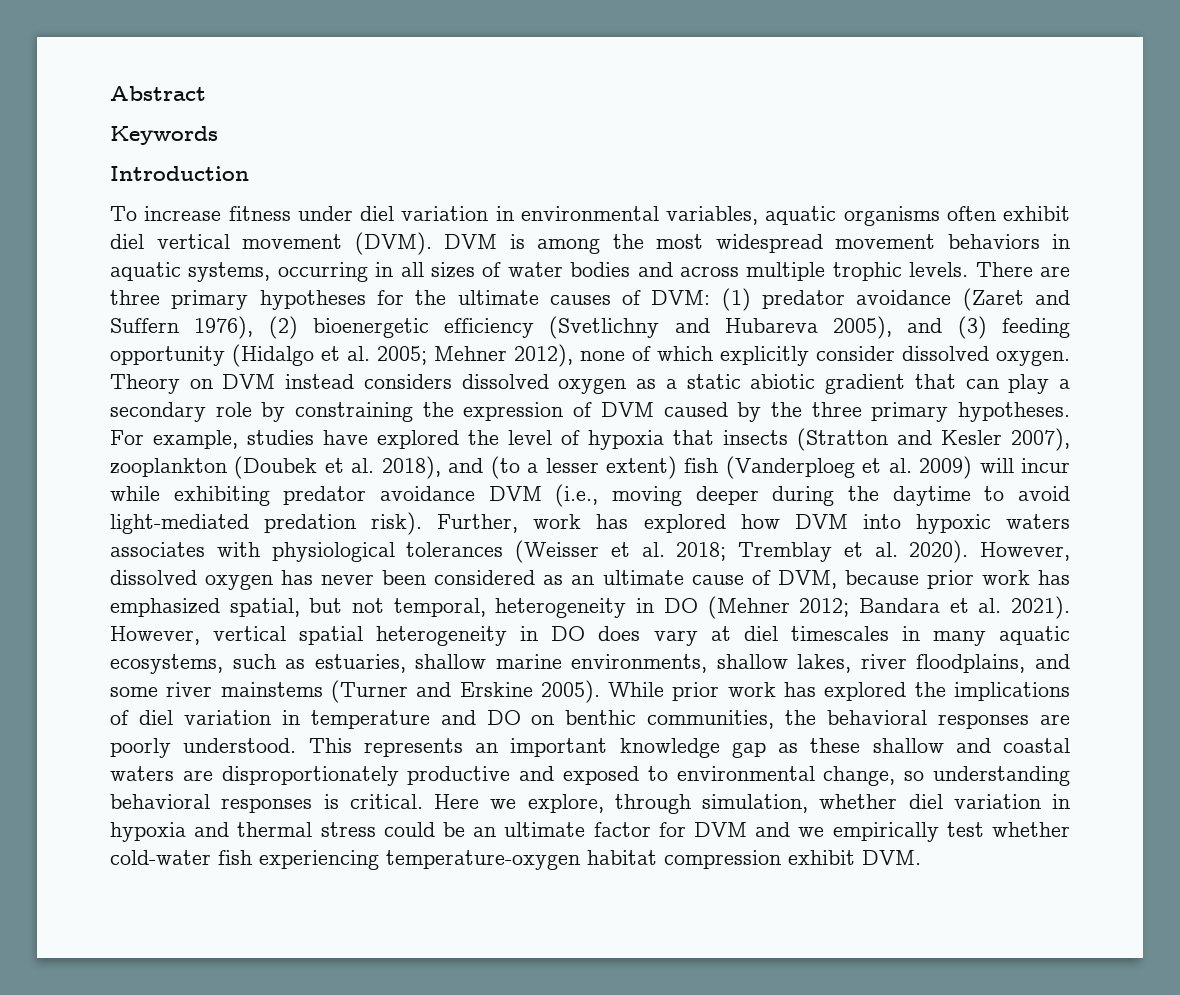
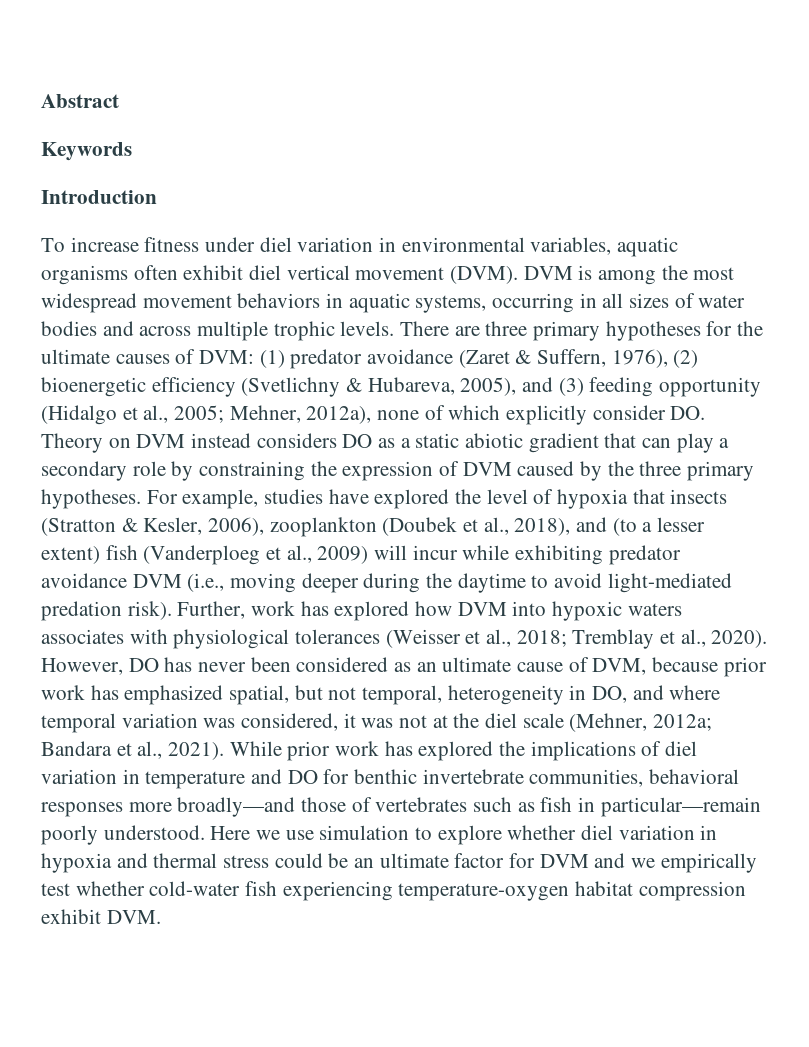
- There are three primary hypotheses for the ultimate causes of DVM: (1) predator avoidance (Zaret and Suffern 1976), (2) bioenergetic efficiency (Svetlichny and Hubareva 2005), and (3) feeding opportunity (Hidalgo et al. 2005; Mehner 2012), none of which explicitly consider dissolved oxygen. Theory on DVM instead considers dissolved oxygen as a static abiotic gradient that can play a secondary role by constraining the expression of DVM caused by the three primary hypotheses.
+ There are three primary hypotheses for the ultimate causes of DVM: (1) predator avoidance (Zaret & Suffern, 1976), (2) bioenergetic efficiency (Svetlichny & Hubareva, 2005), and (3) feeding opportunity (Hidalgo et al., 2005; Mehner, 2012a), none of which explicitly consider DO. Theory on DVM instead considers DO as a static abiotic gradient that can play a secondary role by constraining the expression of DVM caused by the three primary hypotheses.
- For example, studies have explored the level of hypoxia that insects (Stratton and Kesler 2007), zooplankton (Doubek et al. 2018), and (to a lesser extent) fish (Vanderploeg et al. 2009) will incur while exhibiting predator avoidance DVM (i.e., moving deeper during the daytime to avoid light-mediated predation risk).
+ For example, studies have explored the level of hypoxia that insects (Stratton & Kesler, 2006), zooplankton (Doubek et al., 2018), and (to a lesser extent) fish (Vanderploeg et al., 2009) will incur while exhibiting predator avoidance DVM (i.e., moving deeper during the daytime to avoid light-mediated predation risk).
- Further, work has explored how DVM into hypoxic waters associates with physiological tolerances (Weisser et al. 2018; Tremblay et al. 2020).
+ Further, work has explored how DVM into hypoxic waters associates with physiological tolerances (Weisser et al., 2018; Tremblay et al., 2020).
- However, dissolved oxygen has never been considered as an ultimate cause of DVM, because prior work has emphasized spatial, but not temporal, heterogeneity in DO (Mehner 2012; Bandara et al. 2021). However, vertical spatial heterogeneity in DO does vary at diel timescales in many aquatic ecosystems, such as estuaries, shallow marine environments, shallow lakes, river floodplains, and some river mainstems (Turner and Erskine 2005).
+ However, DO has never been considered as an ultimate cause of DVM, because prior work has emphasized spatial, but not temporal, heterogeneity in DO, and where temporal variation was considered, it was not at the diel scale (Mehner, 2012a; Bandara et al., 2021).
- While prior work has explored the implications of diel variation in temperature and DO on benthic communities, the behavioral responses are poorly understood. This represents an important knowledge gap as these shallow and coastal waters are disproportionately productive and exposed to environmental change, so understanding behavioral responses is critical. Here we explore, through simulation, whether diel variation in hypoxia and thermal stress could be an ultimate factor for DVM and we empirically test whether cold-water fish experiencing temperature-oxygen habitat compression exhibit DVM.
+ While prior work has explored the implications of diel variation in temperature and DO for benthic invertebrate communities, behavioral responses more broadly—and those of vertebrates such as fish in particular—remain poorly understood. Here we use simulation to explore whether diel variation in hypoxia and thermal stress could be an ultimate factor for DVM and we empirically test whether cold-water fish experiencing temperature-oxygen habitat compression exhibit DVM.

